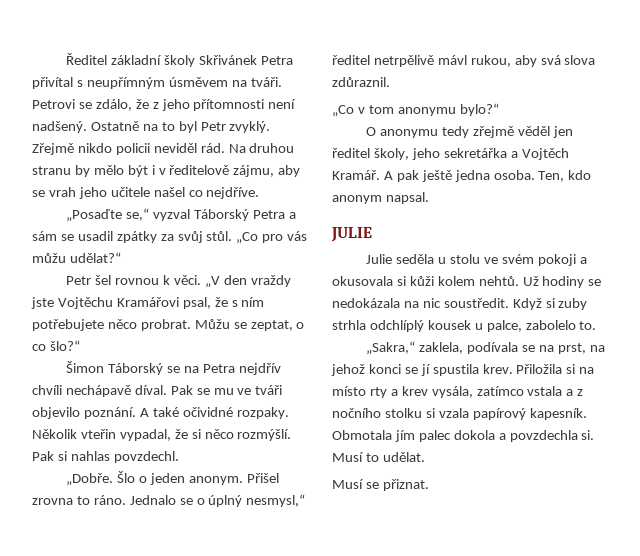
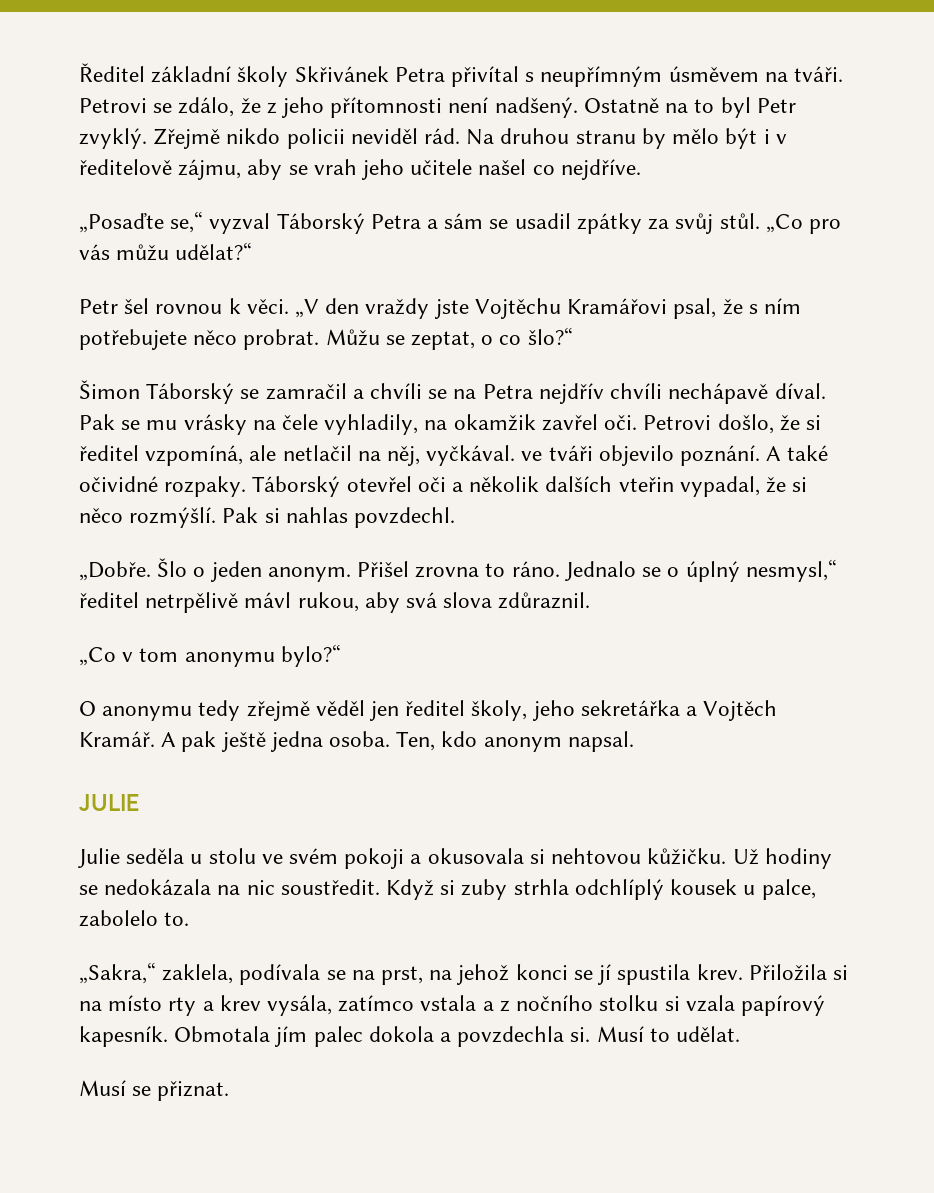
- Šimon Táborský se na Petra nejdřív chvíli nechápavě díval.
+ Šimon Táborský se zamračil a chvíli se na Petra nejdřív chvíli nechápavě díval.
- Pak se mu ve tváři objevilo poznání.
+ Pak se mu vrásky na čele vyhladily, na okamžik zavřel oči. Petrovi došlo, že si ředitel vzpomíná, ale netlačil na něj, vyčkával. ve tváři objevilo poznání.
- Několik vteřin vypadal, že si něco rozmýšlí.
+ Táborský otevřel oči a několik dalších vteřin vypadal, že si něco rozmýšlí.
- Julie seděla u stolu ve svém pokoji a okusovala si kůži kolem nehtů.
+ Julie seděla u stolu ve svém pokoji a okusovala si nehtovou kůžičku.

